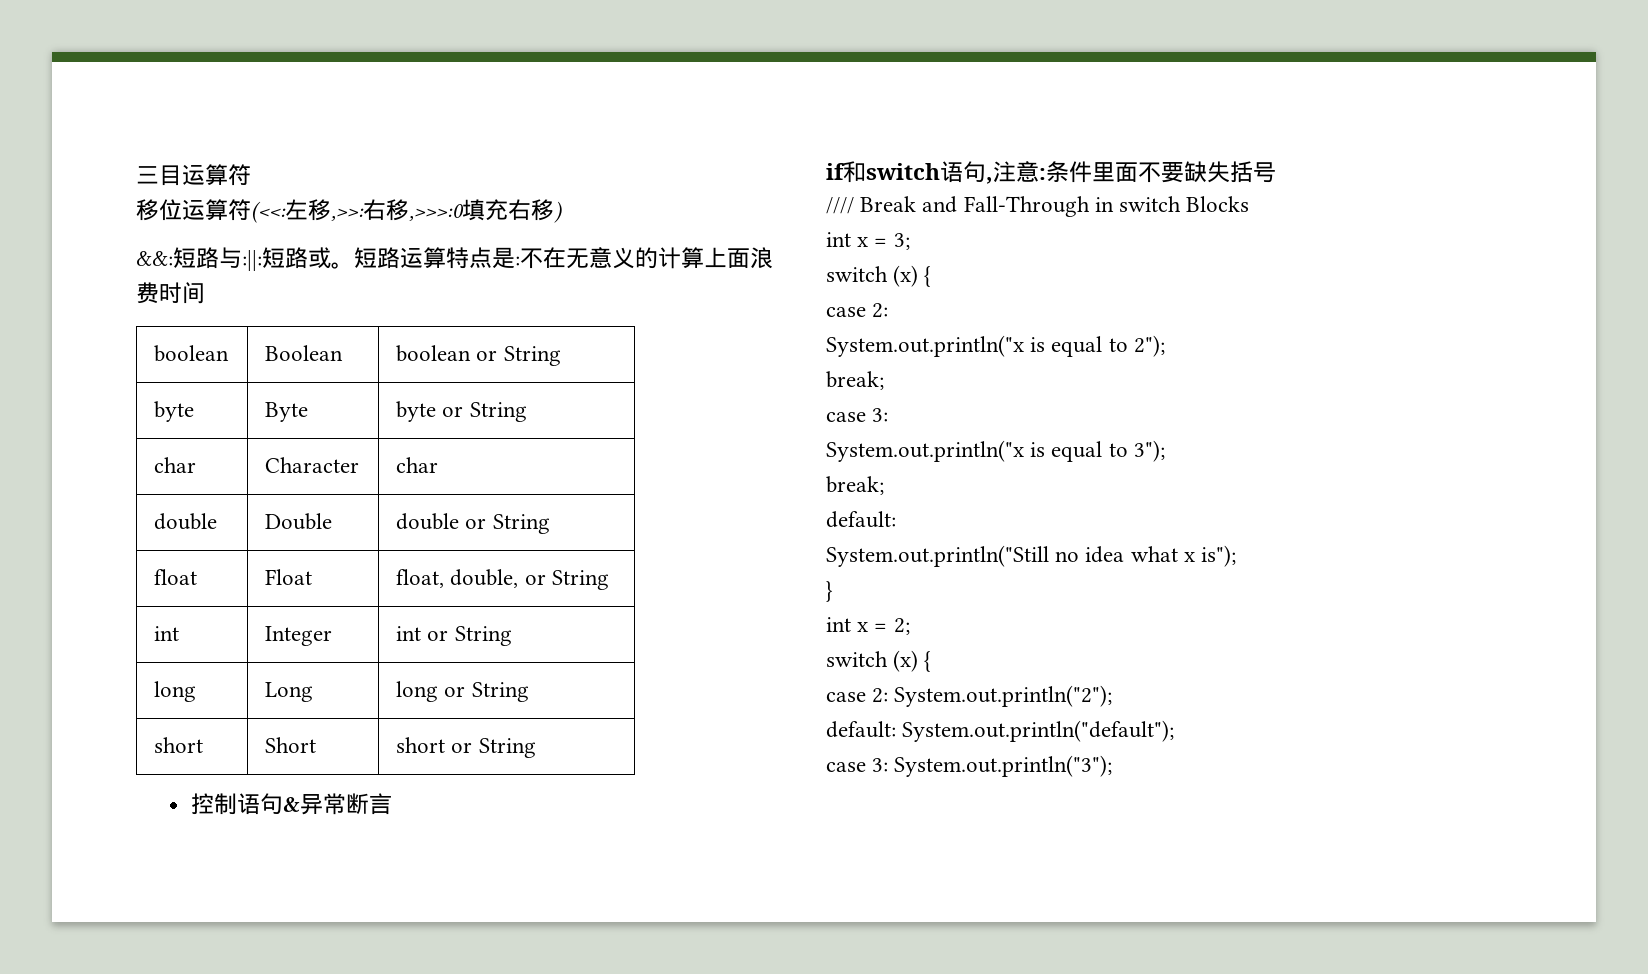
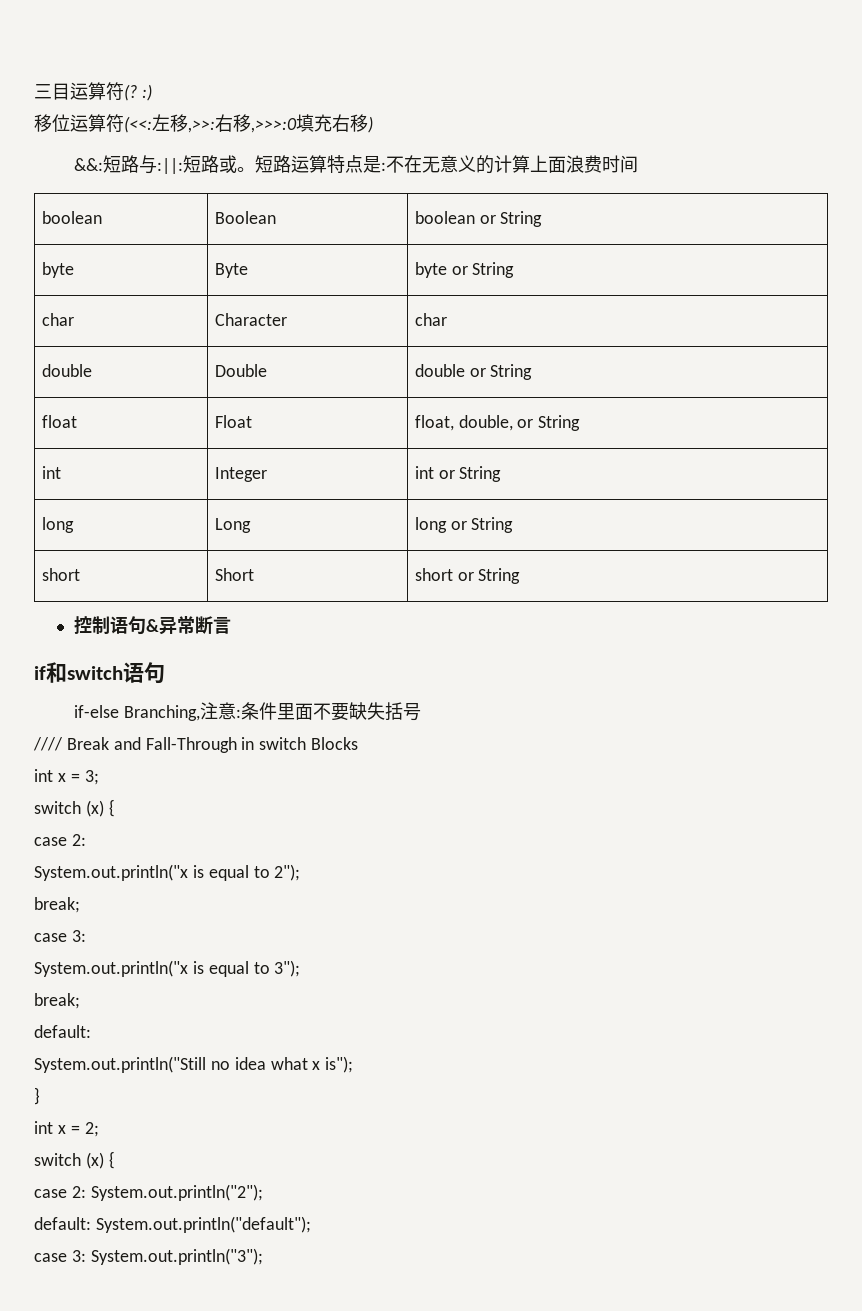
- 三目运算符
+ 三目运算符(? :)
- if和switch语句,注意:条件里面不要缺失括号
+ if和switch语句
+ if-else Branching,注意:条件里面不要缺失括号

